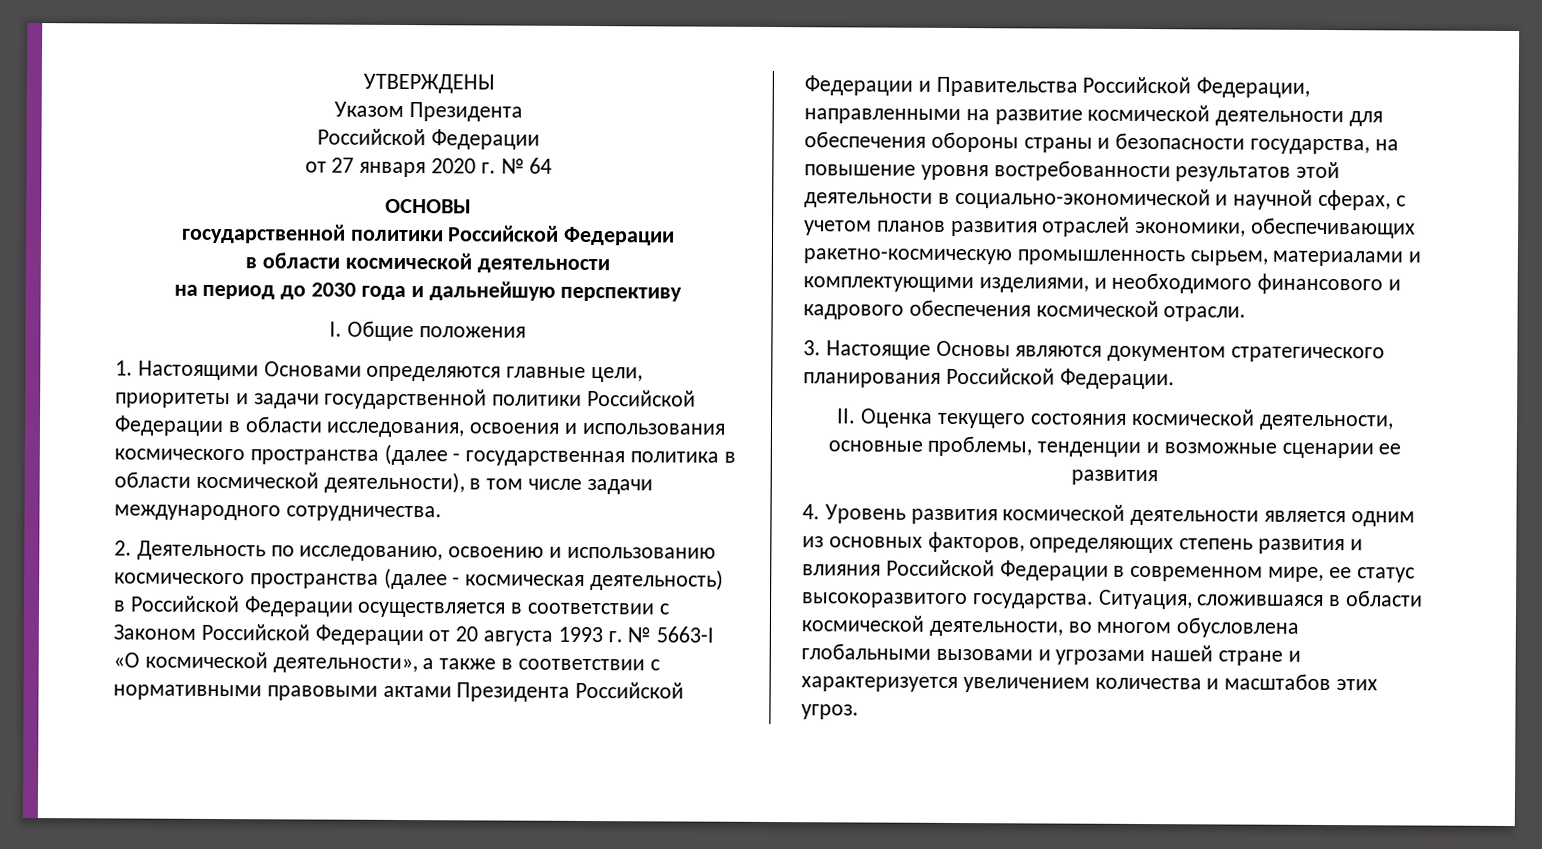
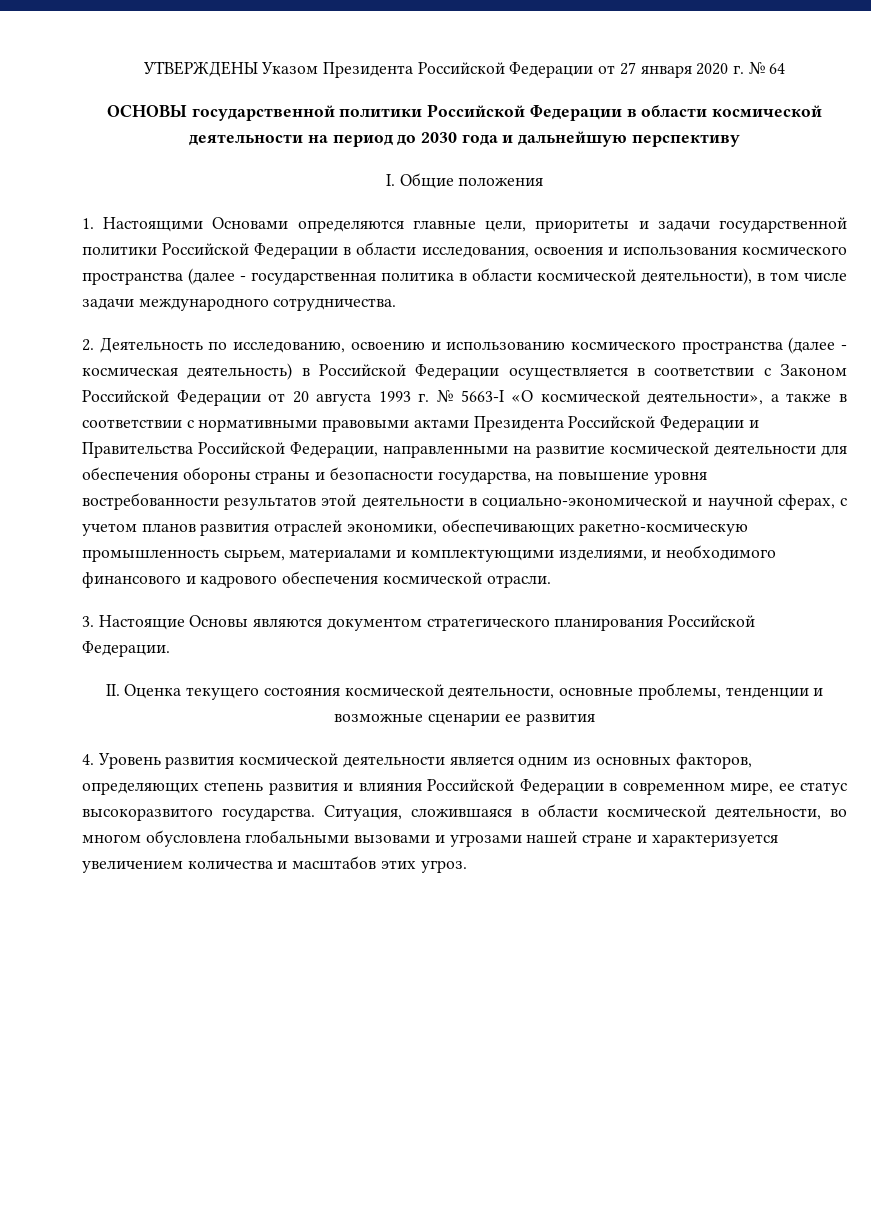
- УТВЕРЖДЕНЫ
- Указом Президента
- Российской Федерации
- от 27 января 2020 г. № 64
+ УТВЕРЖДЕНЫ Указом Президента Российской Федерации от 27 января 2020 г. № 64
- ОСНОВЫ
- государственной политики Российской Федерации
- в области космической деятельности
- на период до 2030 года и дальнейшую перспективу
+ ОСНОВЫ государственной политики Российской Федерации в области космической деятельности на период до 2030 года и дальнейшую перспективу

